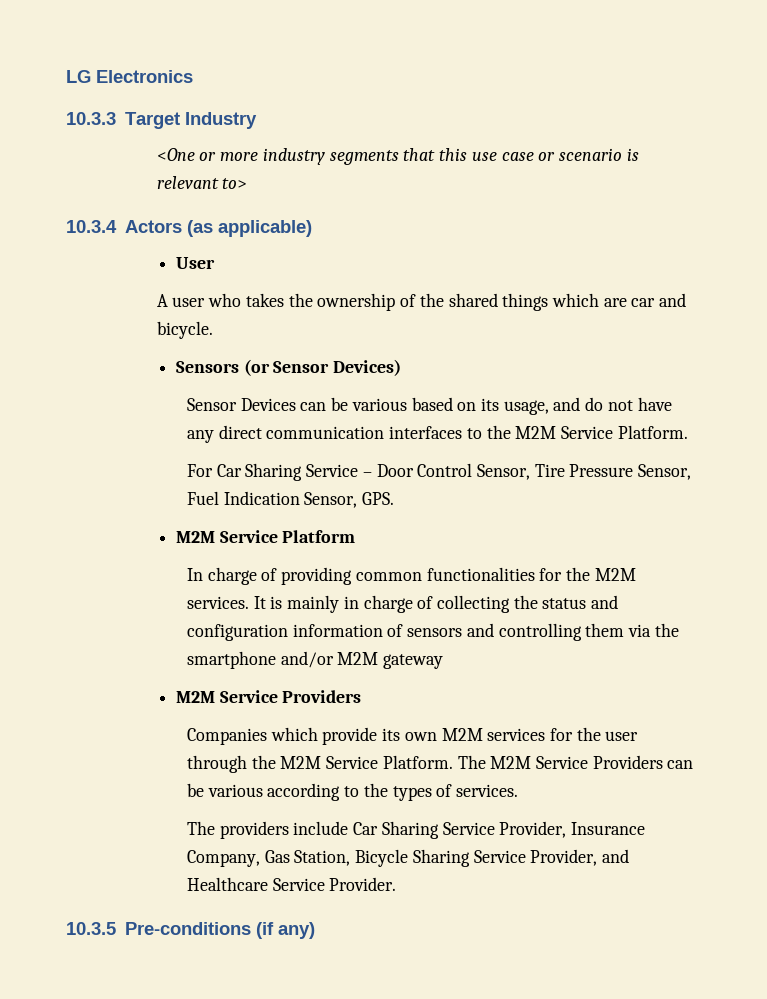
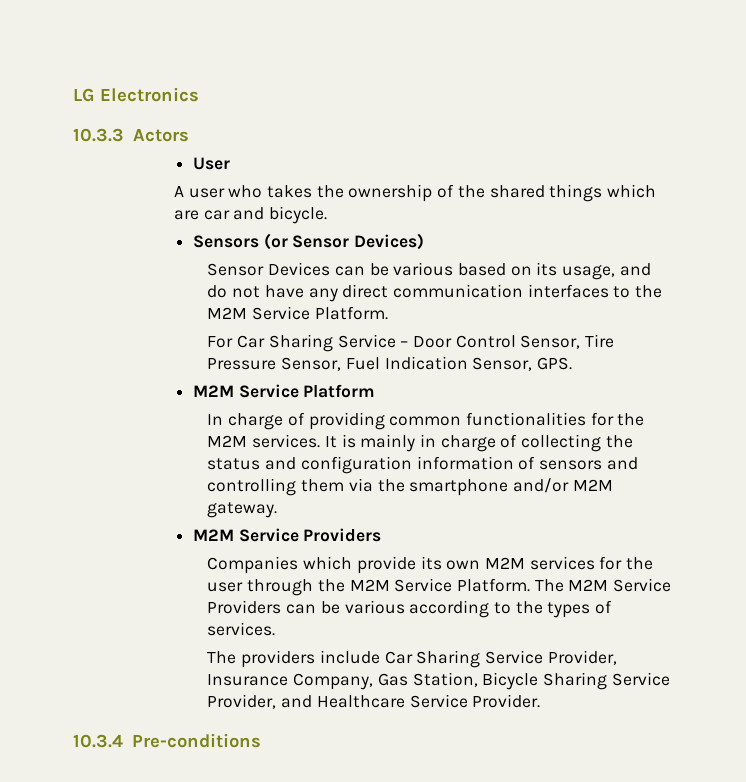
- 10.3.3 Target Industry
- <One or more industry segments that this use case or scenario is relevant to>
- 10.3.4 Actors (as applicable)
+ 10.3.3 Actors
- It is mainly in charge of collecting the status and configuration information of sensors and controlling them via the smartphone and/or M2M gateway
+ It is mainly in charge of collecting the status and configuration information of sensors and controlling them via the smartphone and/or M2M gateway.
- 10.3.5 Pre-conditions (if any)
+ 10.3.4 Pre-conditions

